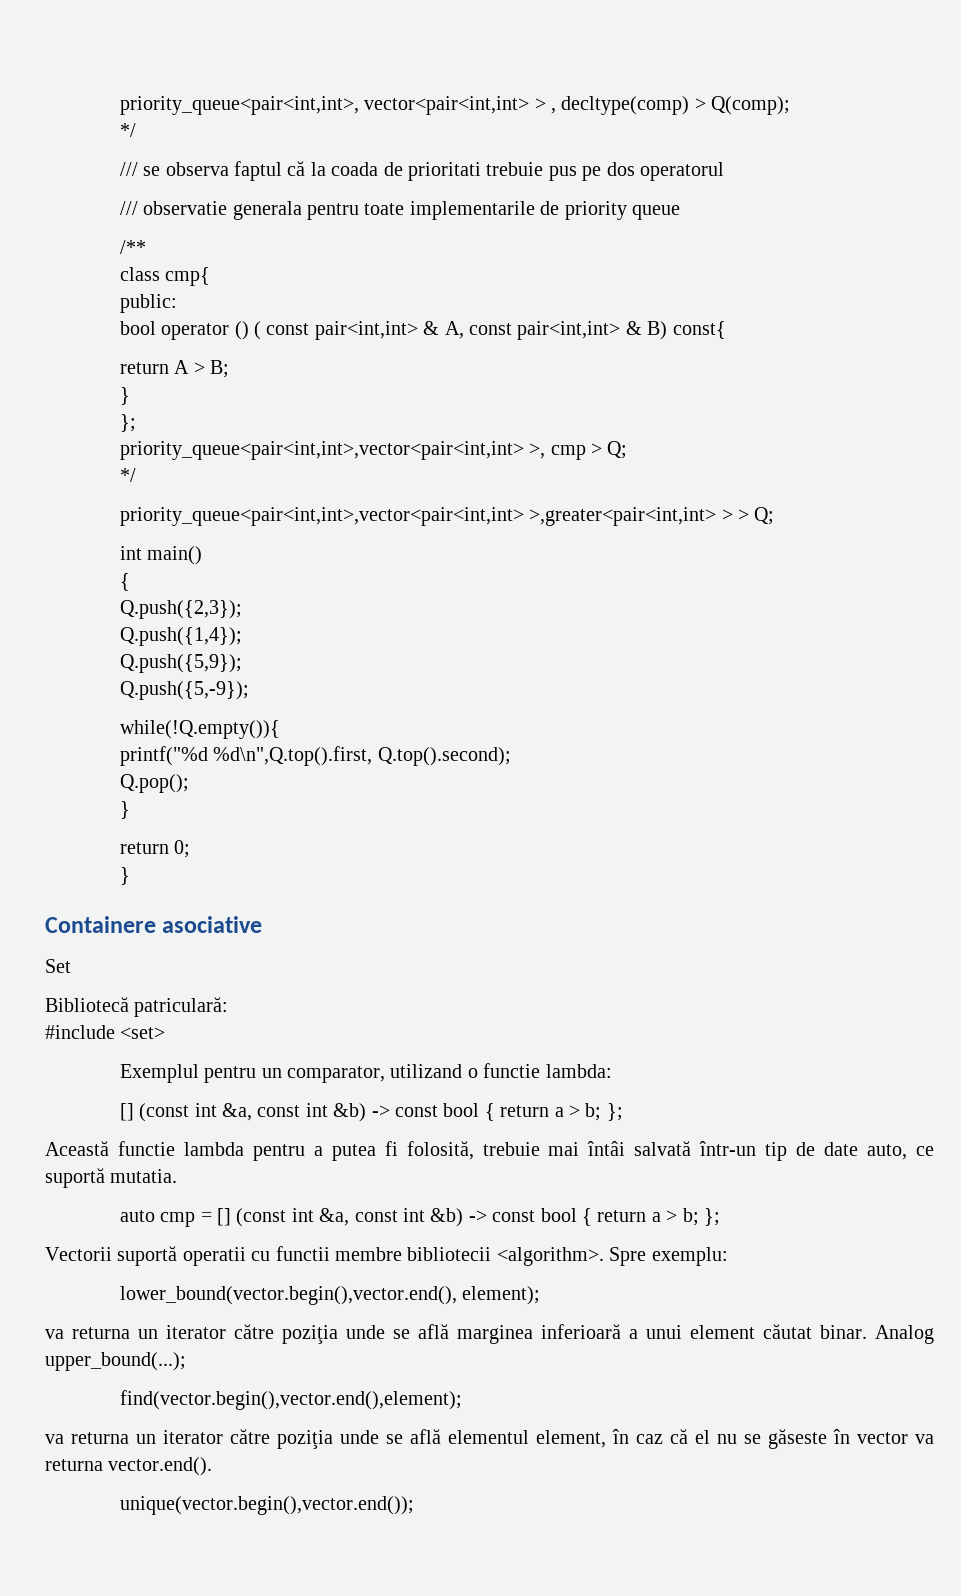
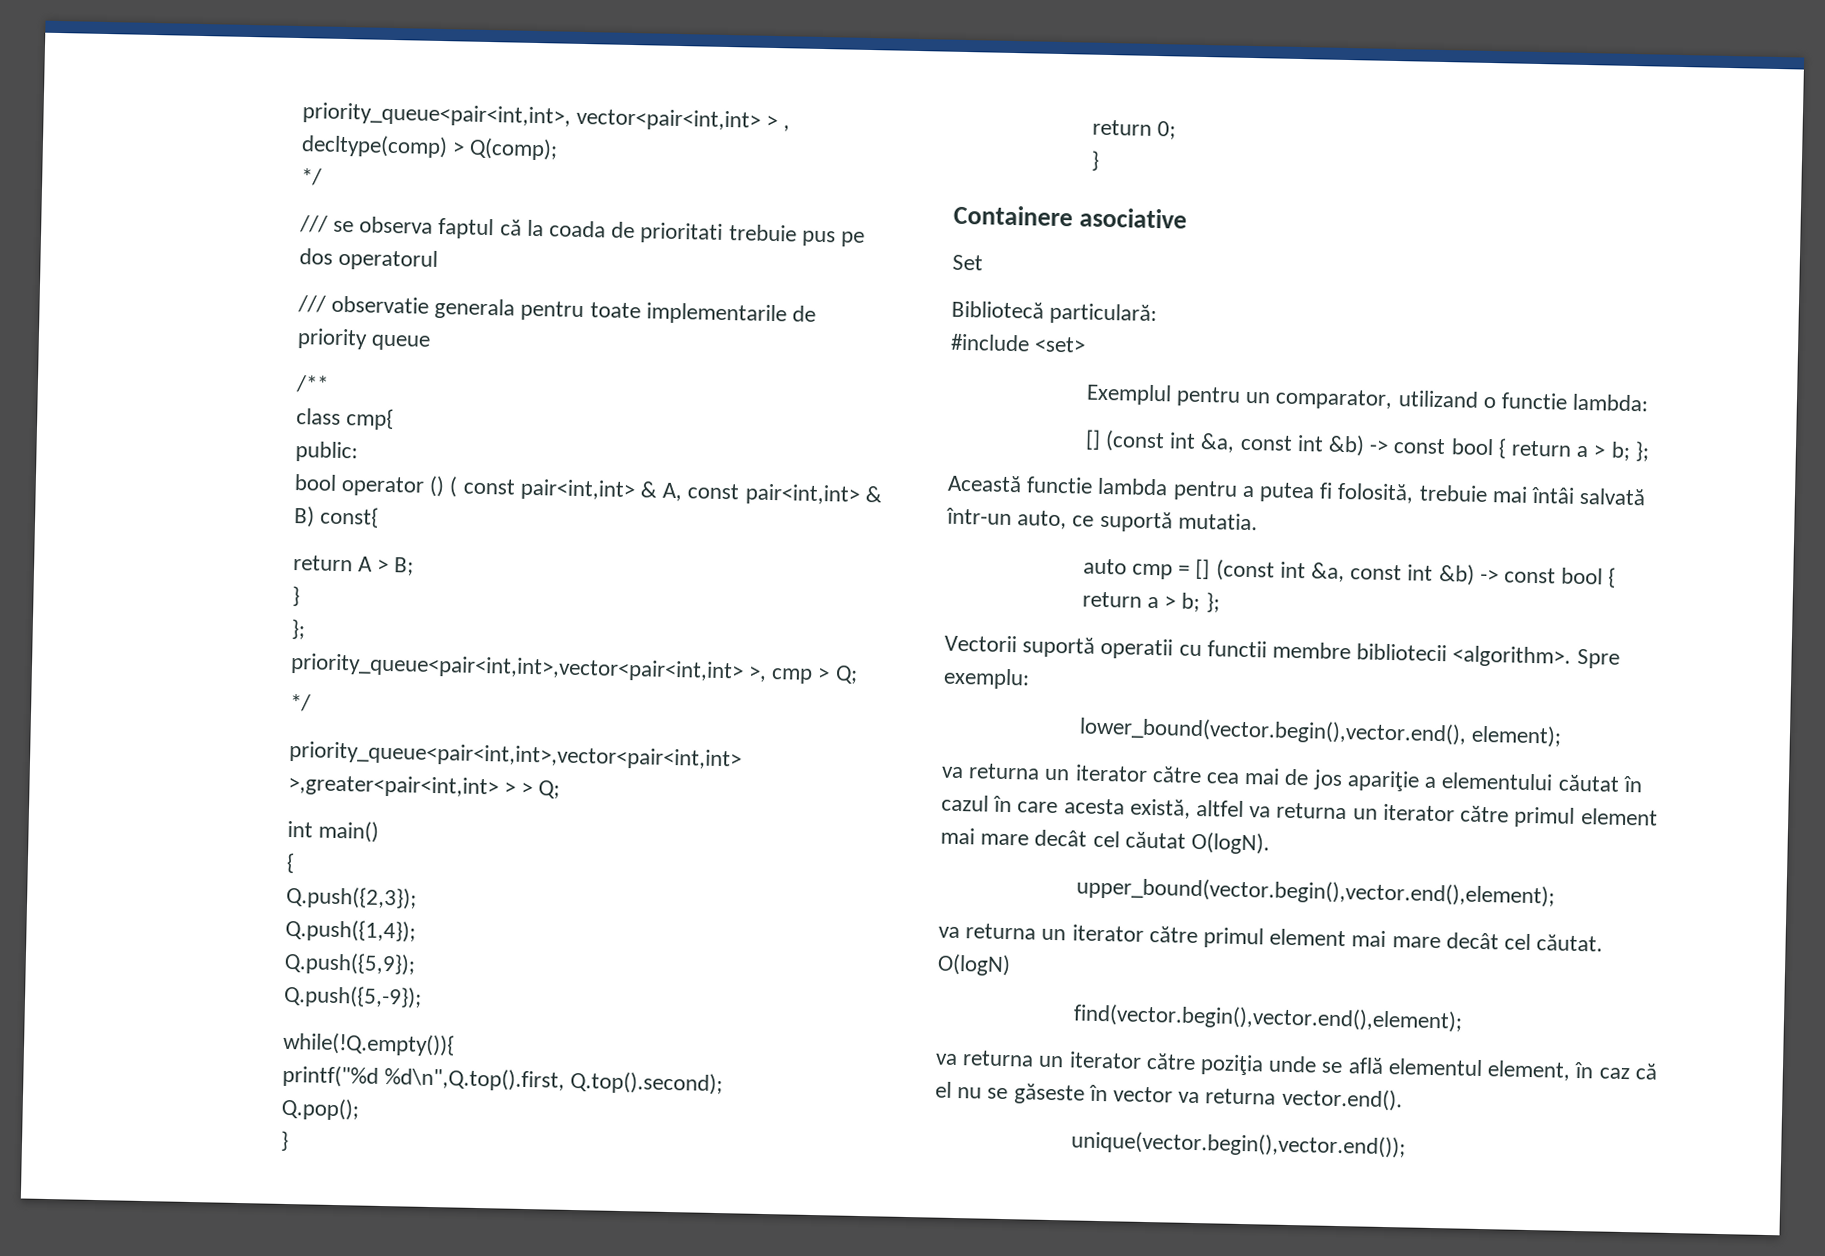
- Bibliotecă patriculară:
+ Bibliotecă particulară:
- Această functie lambda pentru a putea fi folosită, trebuie mai întâi salvată într-un tip de date auto, ce suportă mutatia.
+ Această functie lambda pentru a putea fi folosită, trebuie mai întâi salvată într-un auto, ce suportă mutatia.
- va returna un iterator către poziţia unde se află marginea inferioară a unui element căutat binar. Analog upper_bound(...);
+ va returna un iterator către cea mai de jos apariţie a elementului căutat în cazul în care acesta există, altfel va returna un iterator către primul element mai mare decât cel căutat O(logN).
+ upper_bound(vector.begin(),vector.end(),element);
+ va returna un iterator către primul element mai mare decât cel căutat. O(logN)

